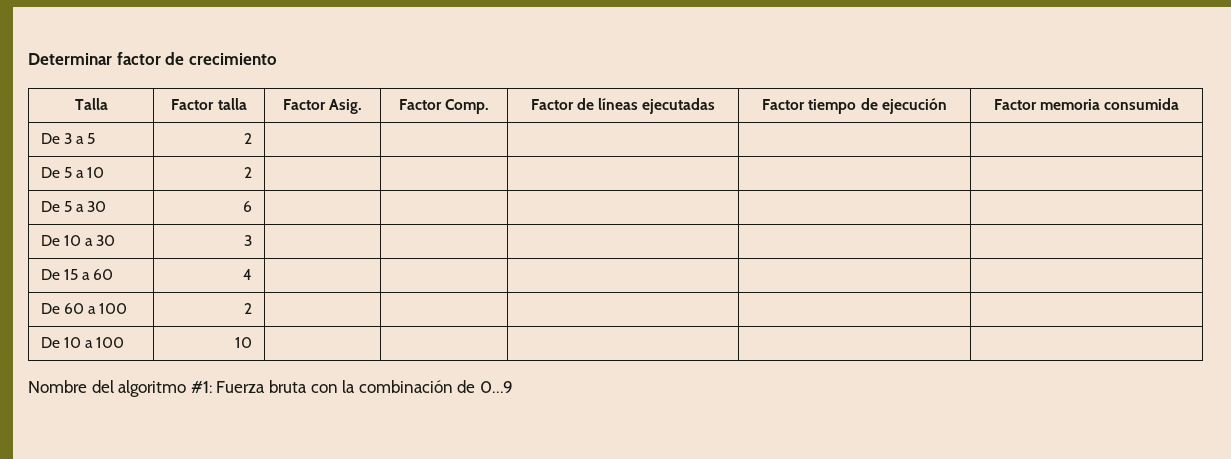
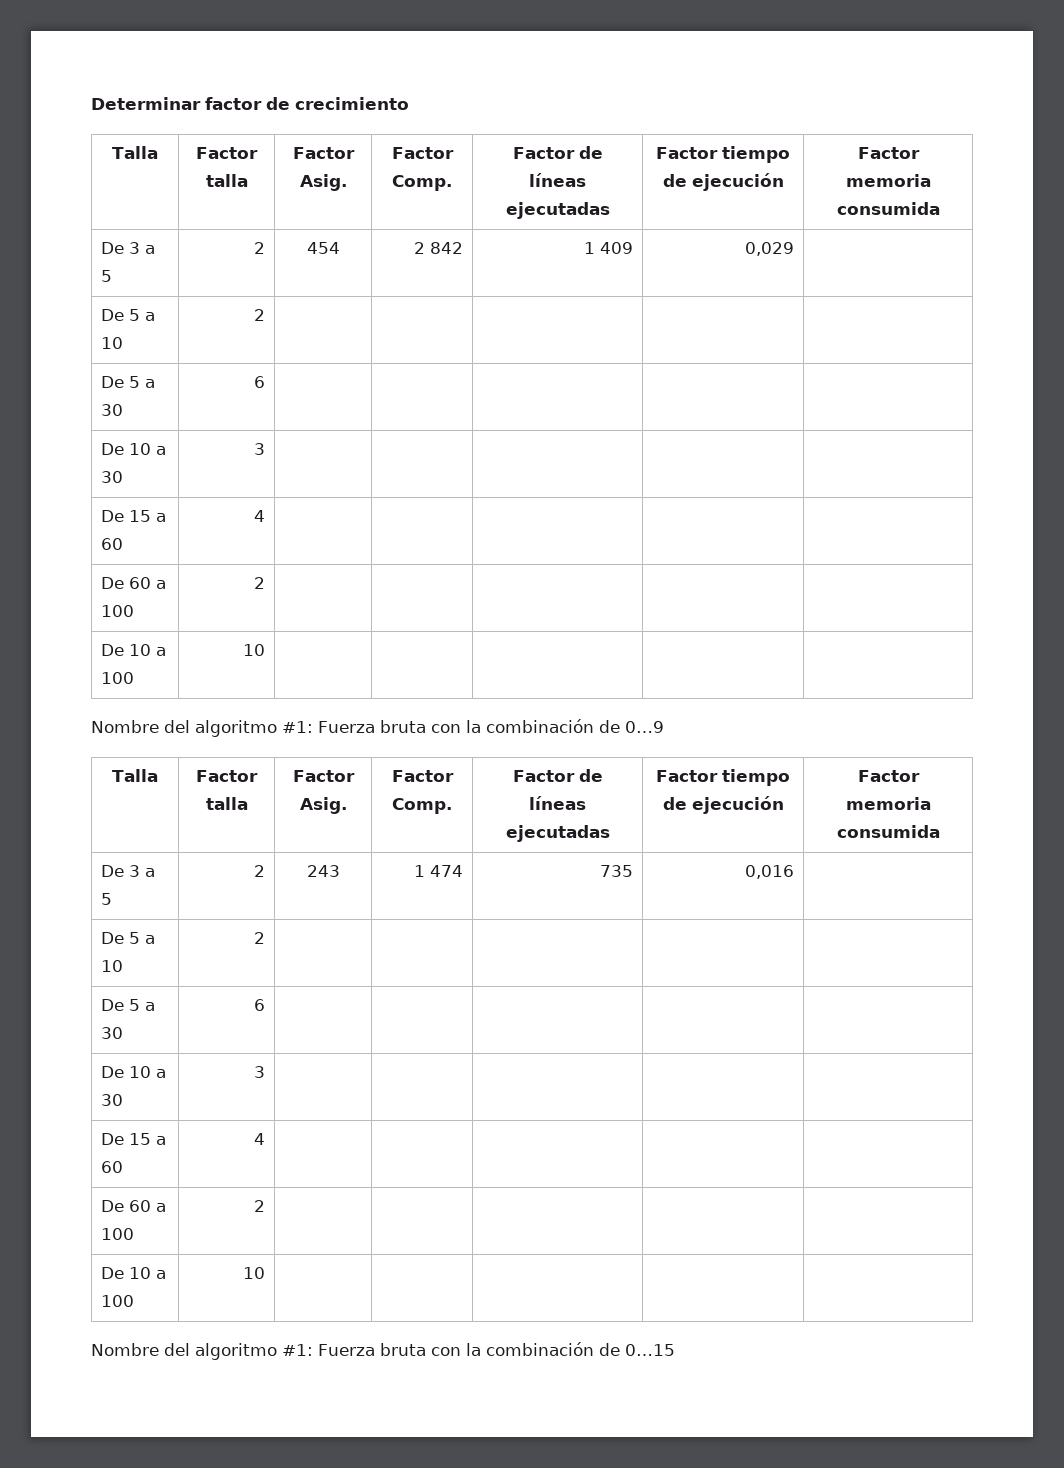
- De 3 a 5 | 2 | | | | |
+ De 3 a 5 | 2 | 454 | 2 842 | 1 409 | 0,029 |
  Nombre del algoritmo #1: Fuerza bruta con la combinación de 0…9
+ Talla | Factor talla | Factor Asig. | Factor Comp. | Factor de líneas ejecutadas | Factor tiempo de ejecución | Factor memoria consumida
+ De 3 a 5 | 2 | 243 | 1 474 | 735 | 0,016 |
+ De 5 a 10 | 2 | | | | |
+ De 5 a 30 | 6 | | | | |
+ De 10 a 30 | 3 | | | | |
+ De 15 a 60 | 4 | | | | |
+ De 60 a 100 | 2 | | | | |
+ De 10 a 100 | 10 | | | | |
+ Nombre del algoritmo #1: Fuerza bruta con la combinación de 0…15

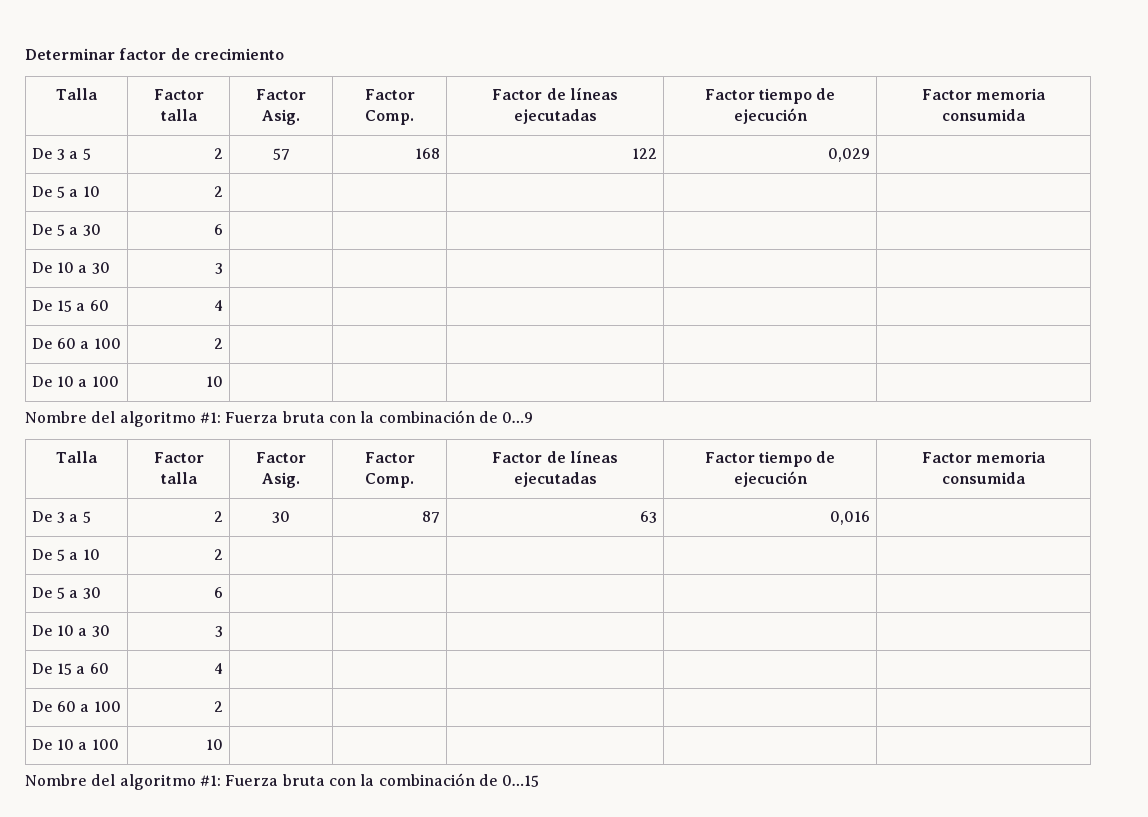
- De 3 a 5 | 2 | 454 | 2 842 | 1 409 | 0,029 |
+ De 3 a 5 | 2 | 57 | 168 | 122 | 0,029 |
- De 3 a 5 | 2 | 243 | 1 474 | 735 | 0,016 |
+ De 3 a 5 | 2 | 30 | 87 | 63 | 0,016 |

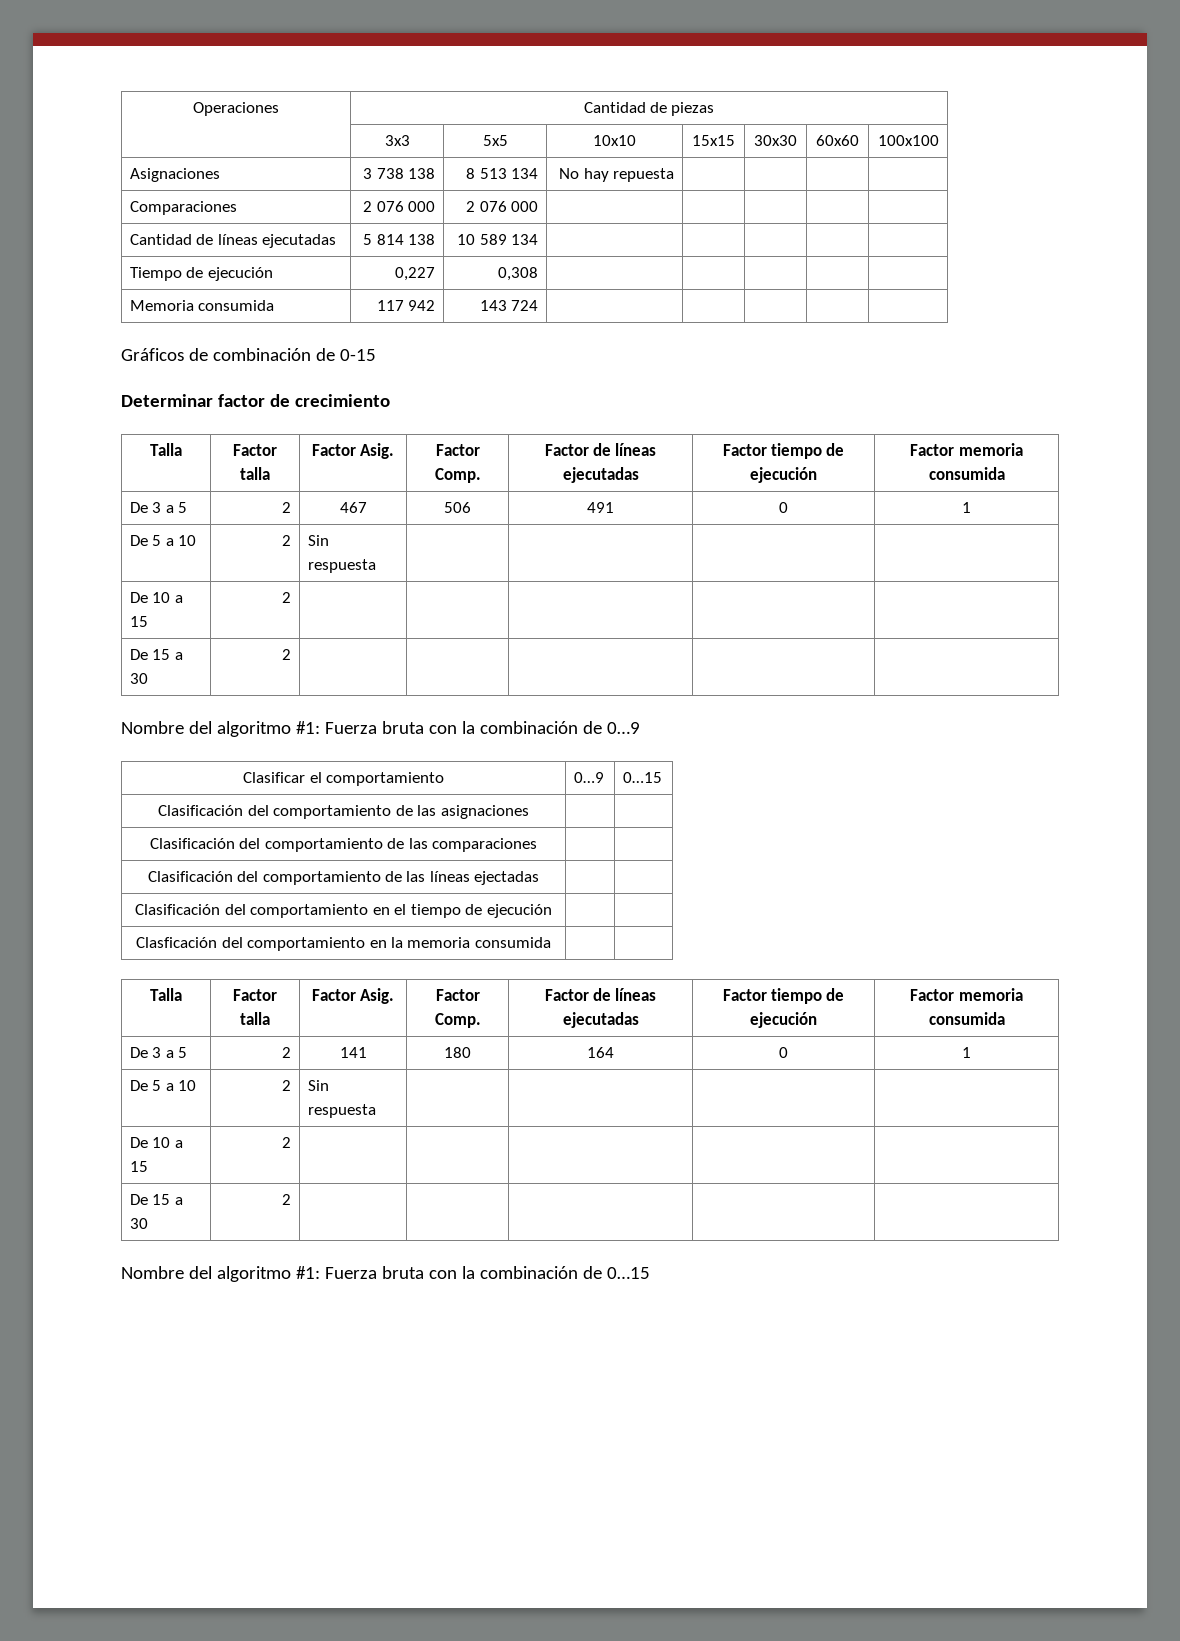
+ Operaciones | Cantidad de piezas
+ | 3x3 | 5x5 | 10x10 | 15x15 | 30x30 | 60x60 | 100x100
+ Asignaciones | 3 738 138 | 8 513 134 | No hay repuesta | | | |
+ Comparaciones | 2 076 000 | 2 076 000 | | | | |
+ Cantidad de líneas ejecutadas | 5 814 138 | 10 589 134 | | | | |
+ Tiempo de ejecución | 0,227 | 0,308 | | | | |
+ Memoria consumida | 117 942 | 143 724 | | | | |
+ Gráficos de combinación de 0-15
- De 3 a 5 | 2 | 57 | 168 | 122 | 0,029 |
- De 5 a 10 | 2 | | | | |
- De 5 a 30 | 6 | | | | |
- De 10 a 30 | 3 | | | | |
- De 15 a 60 | 4 | | | | |
- De 60 a 100 | 2 | | | | |
- De 10 a 100 | 10 | | | | |
+ De 3 a 5 | 2 | 467 | 506 | 491 | 0 | 1
+ De 5 a 10 | 2 | Sin respuesta | | | |
+ De 10 a 15 | 2 | | | | |
+ De 15 a 30 | 2 | | | | |
+ Clasificar el comportamiento | 0…9 | 0…15
+ Clasificación del comportamiento de las asignaciones | |
+ Clasificación del comportamiento de las comparaciones | |
+ Clasificación del comportamiento de las líneas ejectadas | |
+ Clasificación del comportamiento en el tiempo de ejecución | |
+ Clasficación del comportamiento en la memoria consumida | |
- De 3 a 5 | 2 | 30 | 87 | 63 | 0,016 |
- De 5 a 10 | 2 | | | | |
- De 5 a 30 | 6 | | | | |
- De 10 a 30 | 3 | | | | |
- De 15 a 60 | 4 | | | | |
- De 60 a 100 | 2 | | | | |
- De 10 a 100 | 10 | | | | |
+ De 3 a 5 | 2 | 141 | 180 | 164 | 0 | 1
+ De 5 a 10 | 2 | Sin respuesta | | | |
+ De 10 a 15 | 2 | | | | |
+ De 15 a 30 | 2 | | | | |

